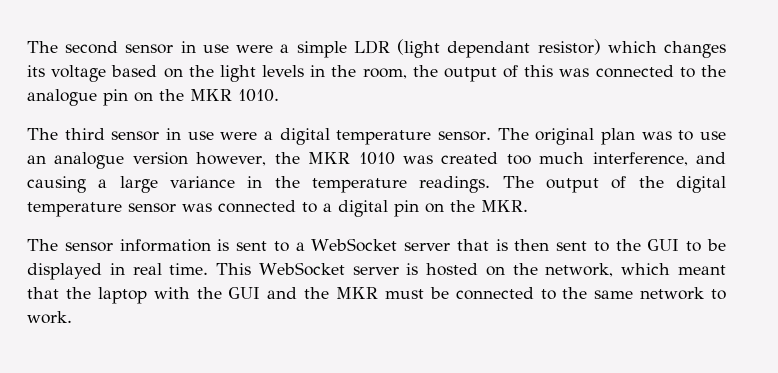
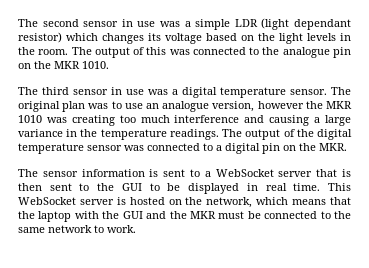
- The second sensor in use were a simple LDR (light dependant resistor) which changes its voltage based on the light levels in the room, the output of this was connected to the analogue pin on the MKR 1010.
+ The second sensor in use was a simple LDR (light dependant resistor) which changes its voltage based on the light levels in the room. The output of this was connected to the analogue pin on the MKR 1010.
- The third sensor in use were a digital temperature sensor.
+ The third sensor in use was a digital temperature sensor.
- The original plan was to use an analogue version however, the MKR 1010 was created too much interference, and causing a large variance in the temperature readings.
+ The original plan was to use an analogue version, however the MKR 1010 was creating too much interference and causing a large variance in the temperature readings.
- This WebSocket server is hosted on the network, which meant that the laptop with the GUI and the MKR must be connected to the same network to work.
+ This WebSocket server is hosted on the network, which means that the laptop with the GUI and the MKR must be connected to the same network to work.

